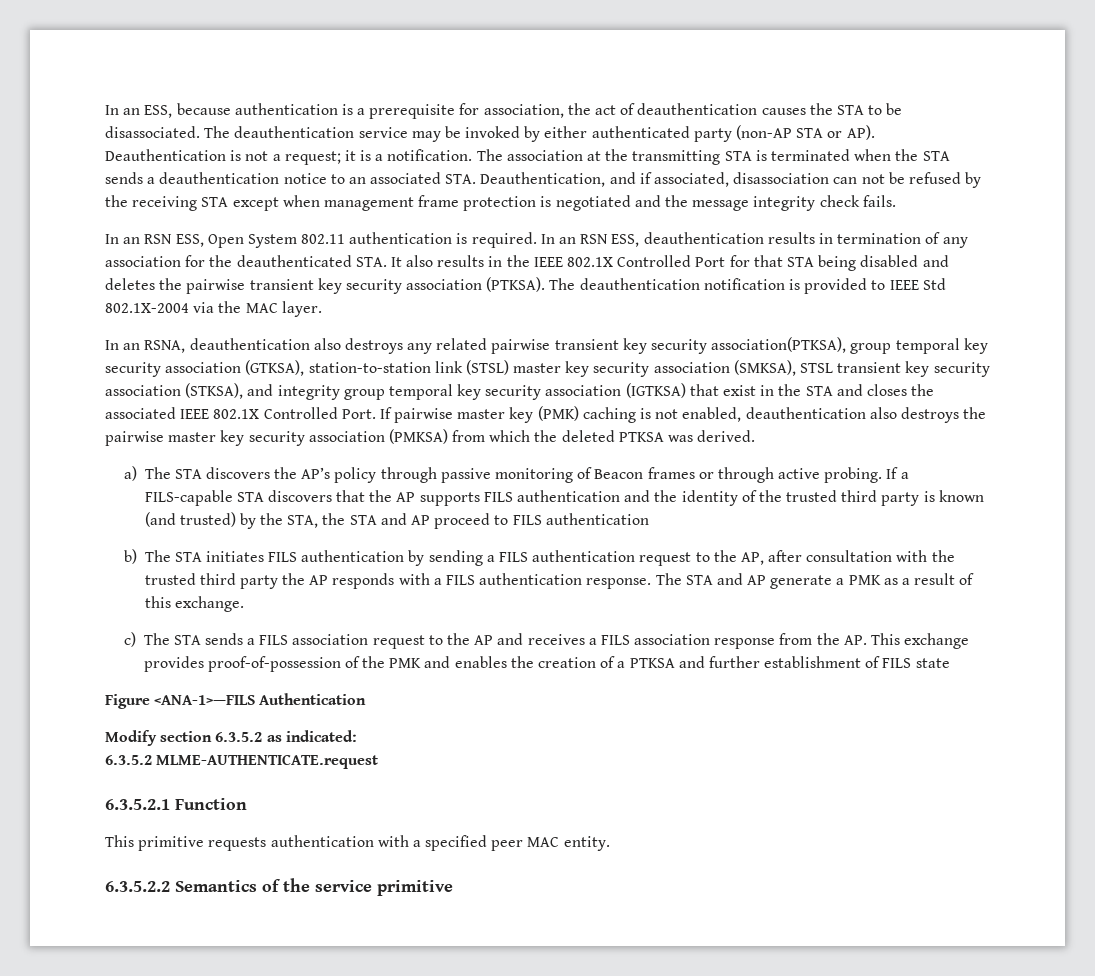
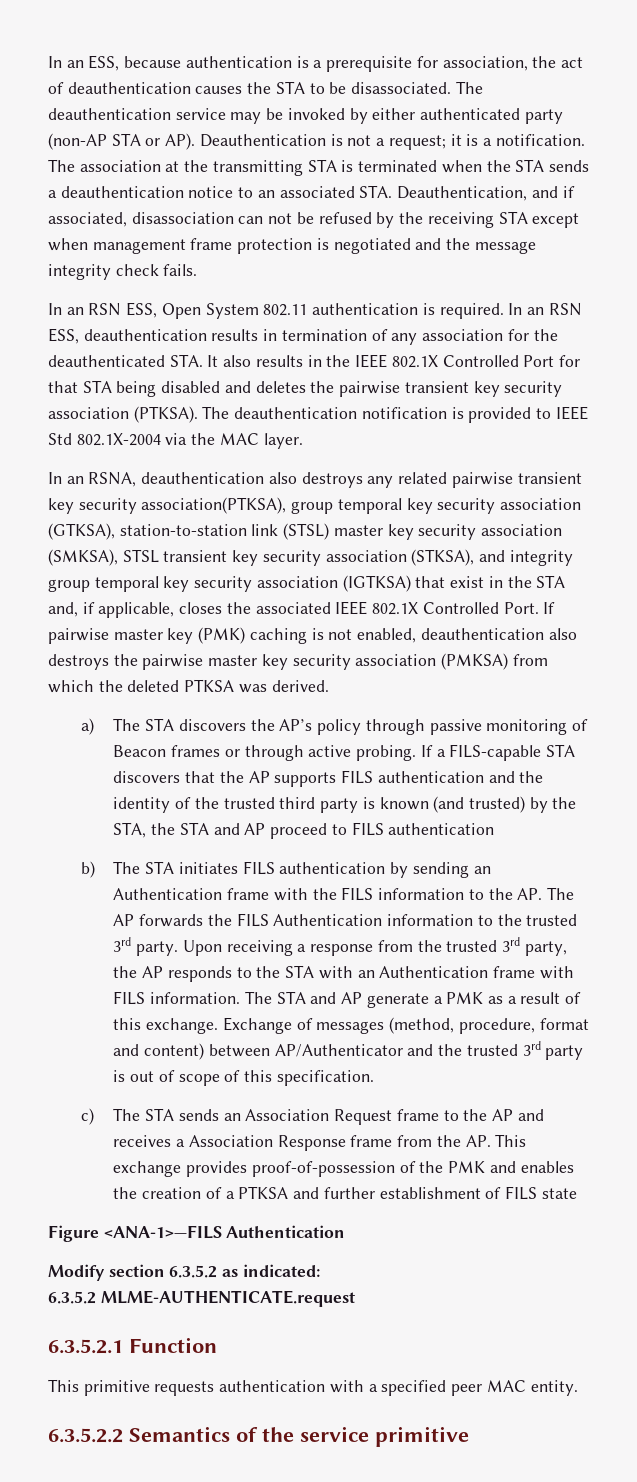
- In an RSNA, deauthentication also destroys any related pairwise transient key security association(PTKSA), group temporal key security association (GTKSA), station-to-station link (STSL) master key security association (SMKSA), STSL transient key security association (STKSA), and integrity group temporal key security association (IGTKSA) that exist in the STA and closes the associated IEEE 802.1X Controlled Port.
+ In an RSNA, deauthentication also destroys any related pairwise transient key security association(PTKSA), group temporal key security association (GTKSA), station-to-station link (STSL) master key security association (SMKSA), STSL transient key security association (STKSA), and integrity group temporal key security association (IGTKSA) that exist in the STA and, if applicable, closes the associated IEEE 802.1X Controlled Port.
- b) The STA initiates FILS authentication by sending a FILS authentication request to the AP, after consultation with the trusted third party the AP responds with a FILS authentication response.
+ b) The STA initiates FILS authentication by sending an Authentication frame with the FILS information to the AP. The AP forwards the FILS Authentication information to the trusted 3rd party. Upon receiving a response from the trusted 3rd party, the AP responds to the STA with an Authentication frame with FILS information.
+ Exchange of messages (method, procedure, format and content) between AP/Authenticator and the trusted 3rd party is out of scope of this specification.
- c) The STA sends a FILS association request to the AP and receives a FILS association response from the AP. This exchange provides proof-of-possession of the PMK and enables the creation of a PTKSA and further establishment of FILS state
+ c) The STA sends an Association Request frame to the AP and receives a Association Response frame from the AP. This exchange provides proof-of-possession of the PMK and enables the creation of a PTKSA and further establishment of FILS state

